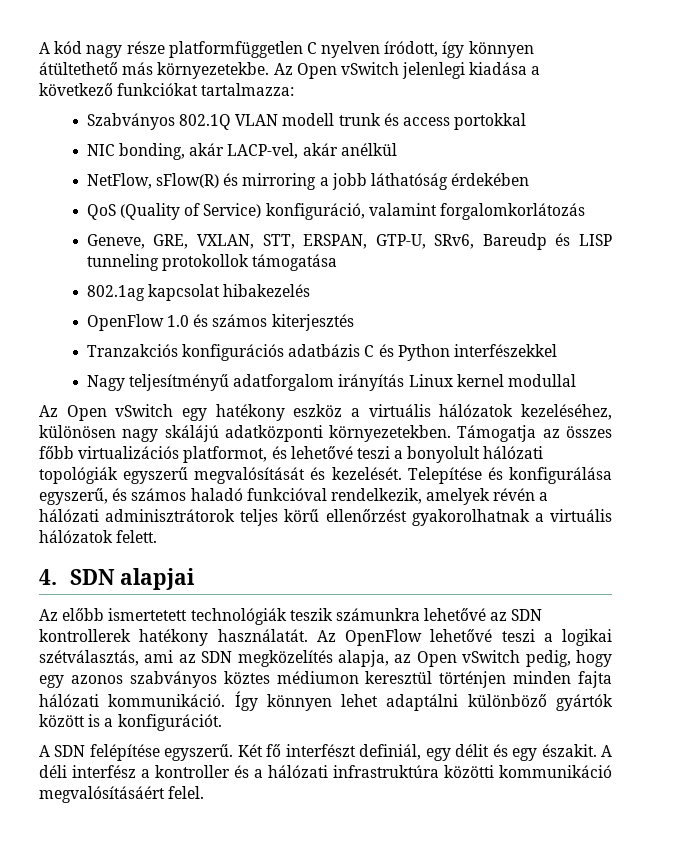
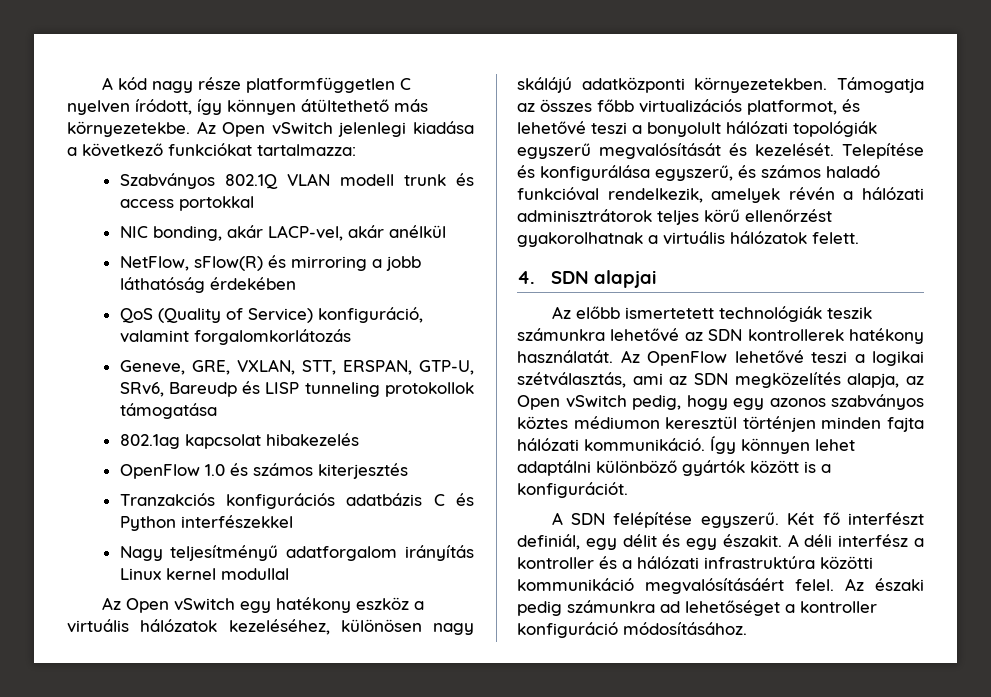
+ Az északi pedig számunkra ad lehetőséget a kontroller konfiguráció módosításához.

